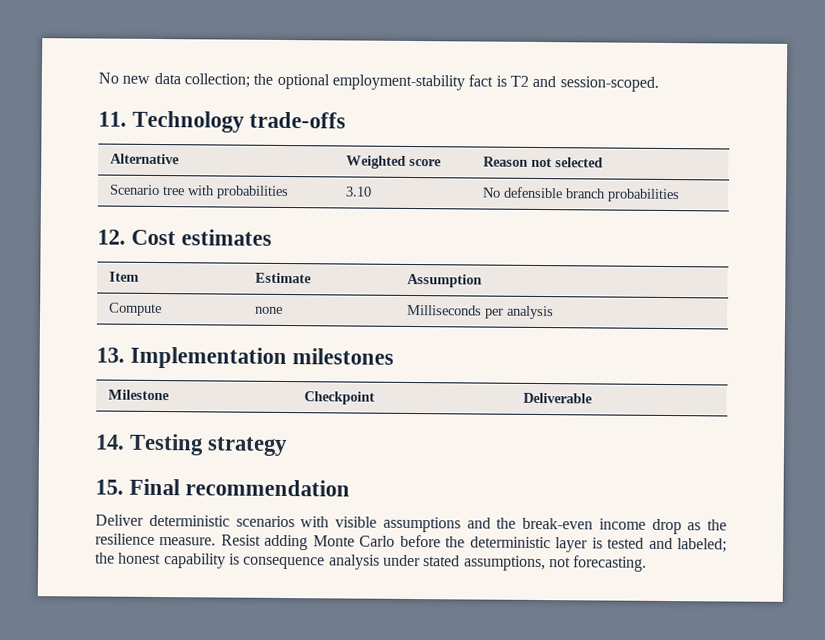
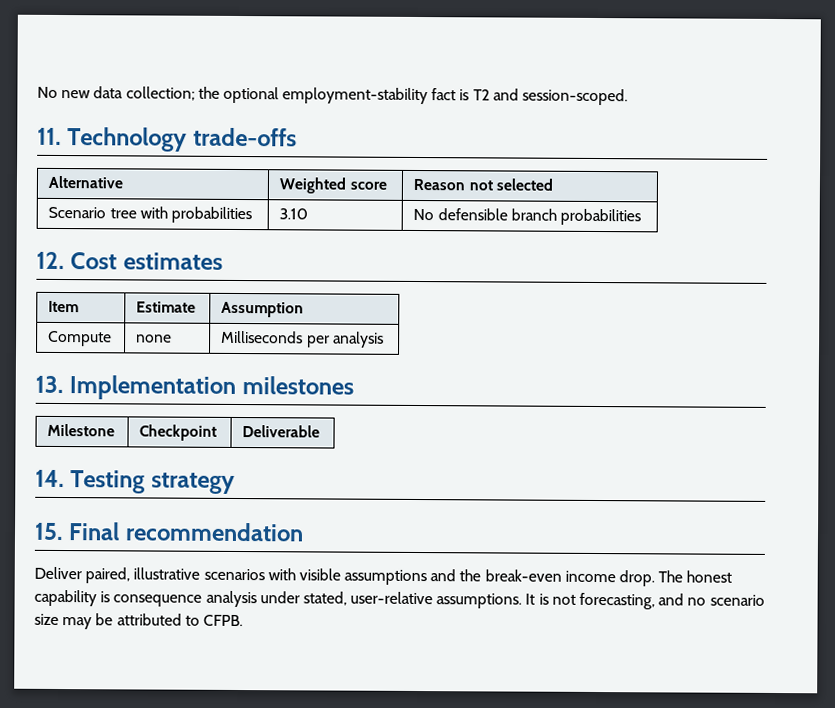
- Deliver deterministic scenarios with visible assumptions and the break-even income drop as the resilience measure. Resist adding Monte Carlo before the deterministic layer is tested and labeled; the honest capability is consequence analysis under stated assumptions, not forecasting.
+ Deliver paired, illustrative scenarios with visible assumptions and the break-even income drop. The honest capability is consequence analysis under stated, user-relative assumptions. It is not forecasting, and no scenario size may be attributed to CFPB.

